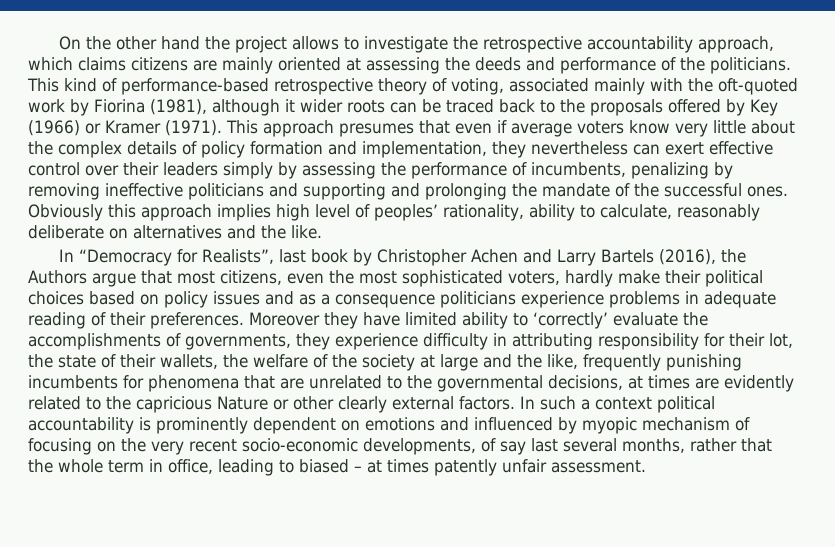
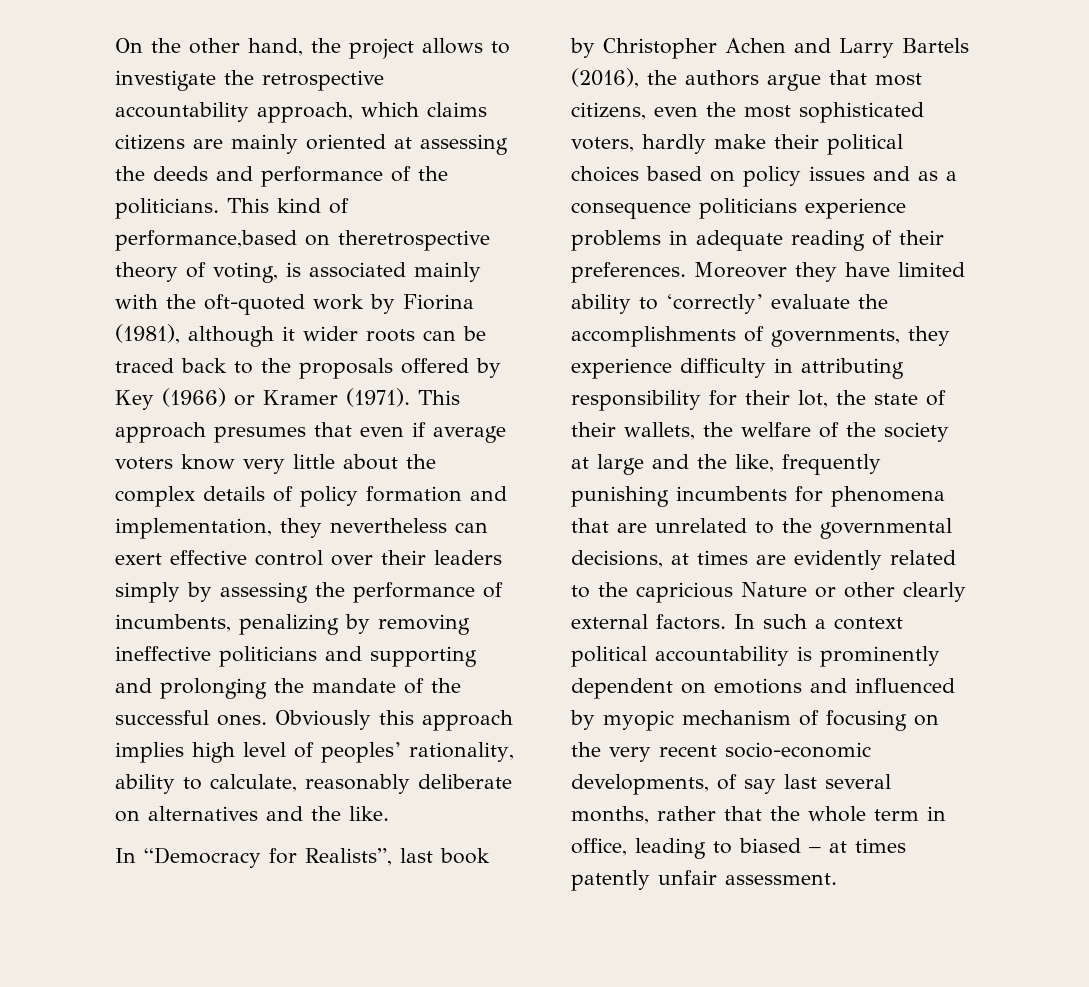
- On the other hand the project allows to investigate the retrospective accountability approach, which claims citizens are mainly oriented at assessing the deeds and performance of the politicians.
+ On the other hand, the project allows to investigate the retrospective accountability approach, which claims citizens are mainly oriented at assessing the deeds and performance of the politicians.
- This kind of performance-based retrospective theory of voting, associated mainly with the oft-quoted work by Fiorina (1981), although it wider roots can be traced back to the proposals offered by Key (1966) or Kramer (1971).
+ This kind of performance,based on theretrospective theory of voting, is associated mainly with the oft-quoted work by Fiorina (1981), although it wider roots can be traced back to the proposals offered by Key (1966) or Kramer (1971).
- In “Democracy for Realists”, last book by Christopher Achen and Larry Bartels (2016), the Authors argue that most citizens, even the most sophisticated voters, hardly make their political choices based on policy issues and as a consequence politicians experience problems in adequate reading of their preferences.
+ In “Democracy for Realists”, last book by Christopher Achen and Larry Bartels (2016), the authors argue that most citizens, even the most sophisticated voters, hardly make their political choices based on policy issues and as a consequence politicians experience problems in adequate reading of their preferences.

